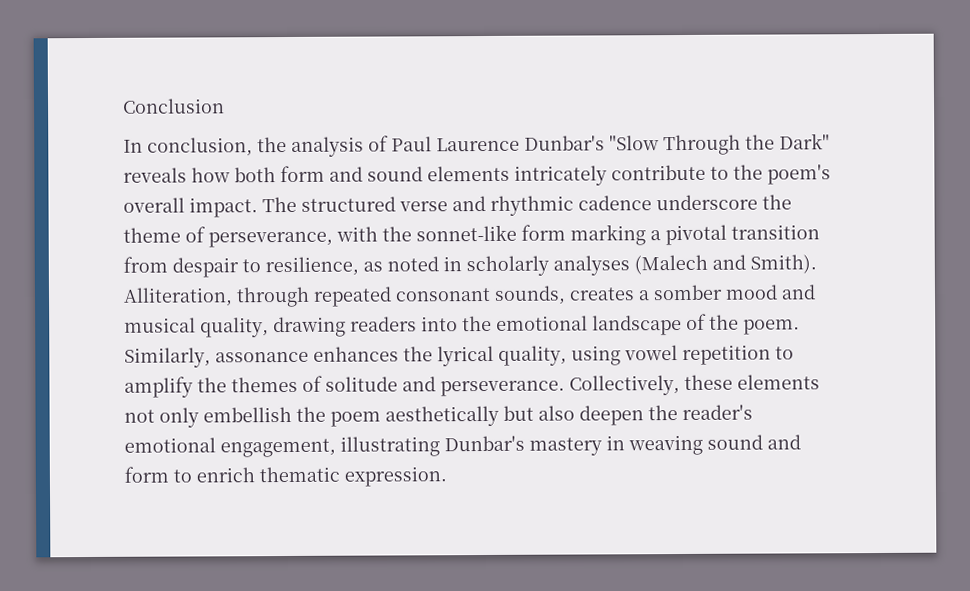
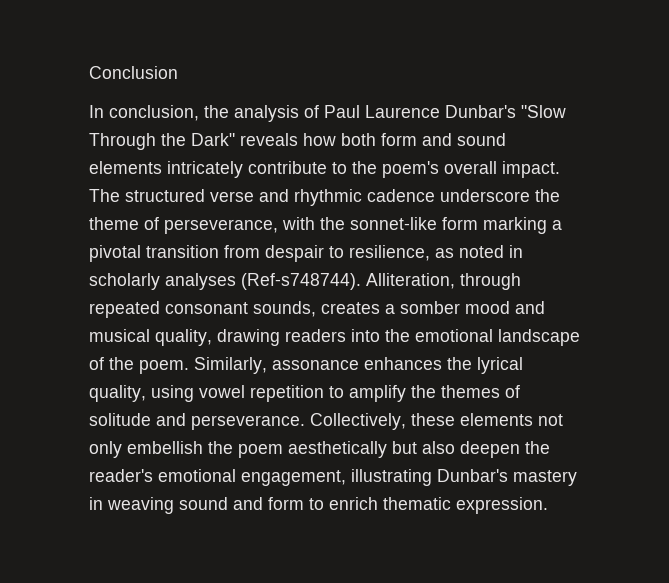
- The structured verse and rhythmic cadence underscore the theme of perseverance, with the sonnet-like form marking a pivotal transition from despair to resilience, as noted in scholarly analyses (Malech and Smith).
+ The structured verse and rhythmic cadence underscore the theme of perseverance, with the sonnet-like form marking a pivotal transition from despair to resilience, as noted in scholarly analyses (Ref-s748744).

